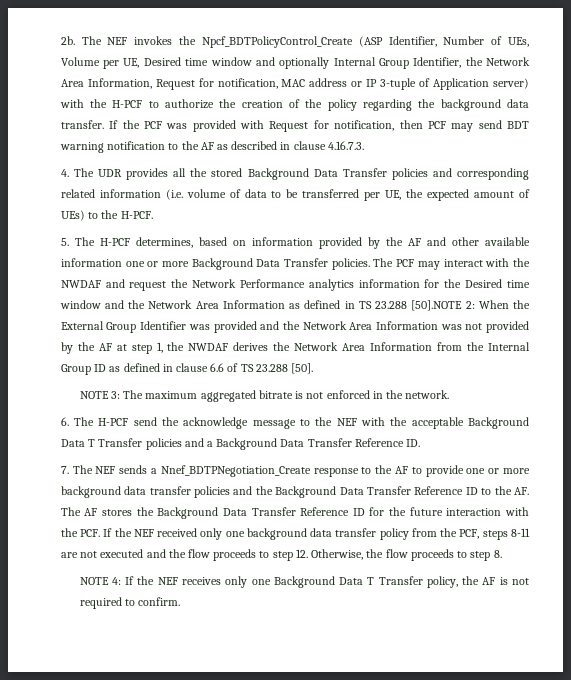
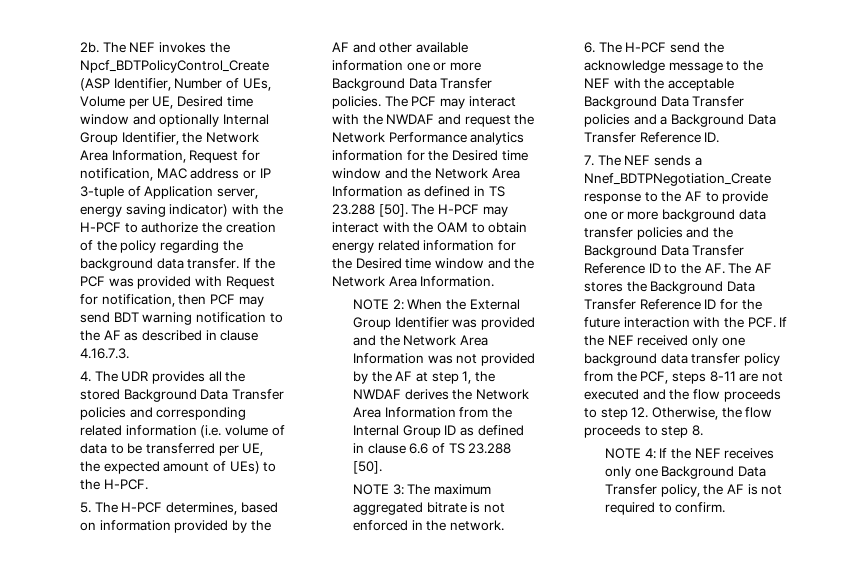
- The NEF invokes the Npcf_BDTPolicyControl_Create (ASP Identifier, Number of UEs, Volume per UE, Desired time window and optionally Internal Group Identifier, the Network Area Information, Request for notification, MAC address or IP 3-tuple of Application server) with the H-PCF to authorize the creation of the policy regarding the background data transfer.
+ The NEF invokes the Npcf_BDTPolicyControl_Create (ASP Identifier, Number of UEs, Volume per UE, Desired time window and optionally Internal Group Identifier, the Network Area Information, Request for notification, MAC address or IP 3-tuple of Application server, energy saving indicator) with the H-PCF to authorize the creation of the policy regarding the background data transfer.
- The PCF may interact with the NWDAF and request the Network Performance analytics information for the Desired time window and the Network Area Information as defined in TS 23.288 [50].NOTE 2:
+ The PCF may interact with the NWDAF and request the Network Performance analytics information for the Desired time window and the Network Area Information as defined in TS 23.288 [50]. The H-PCF may interact with the OAM to obtain energy related information for the Desired time window and the Network Area Information.
+ NOTE 2:
- 6. The H-PCF send the acknowledge message to the NEF with the acceptable Background Data T Transfer policies and a Background Data Transfer Reference ID.
+ 6. The H-PCF send the acknowledge message to the NEF with the acceptable Background Data Transfer policies and a Background Data Transfer Reference ID.
- NOTE 4: If the NEF receives only one Background Data T Transfer policy, the AF is not required to confirm.
+ NOTE 4: If the NEF receives only one Background Data Transfer policy, the AF is not required to confirm.

